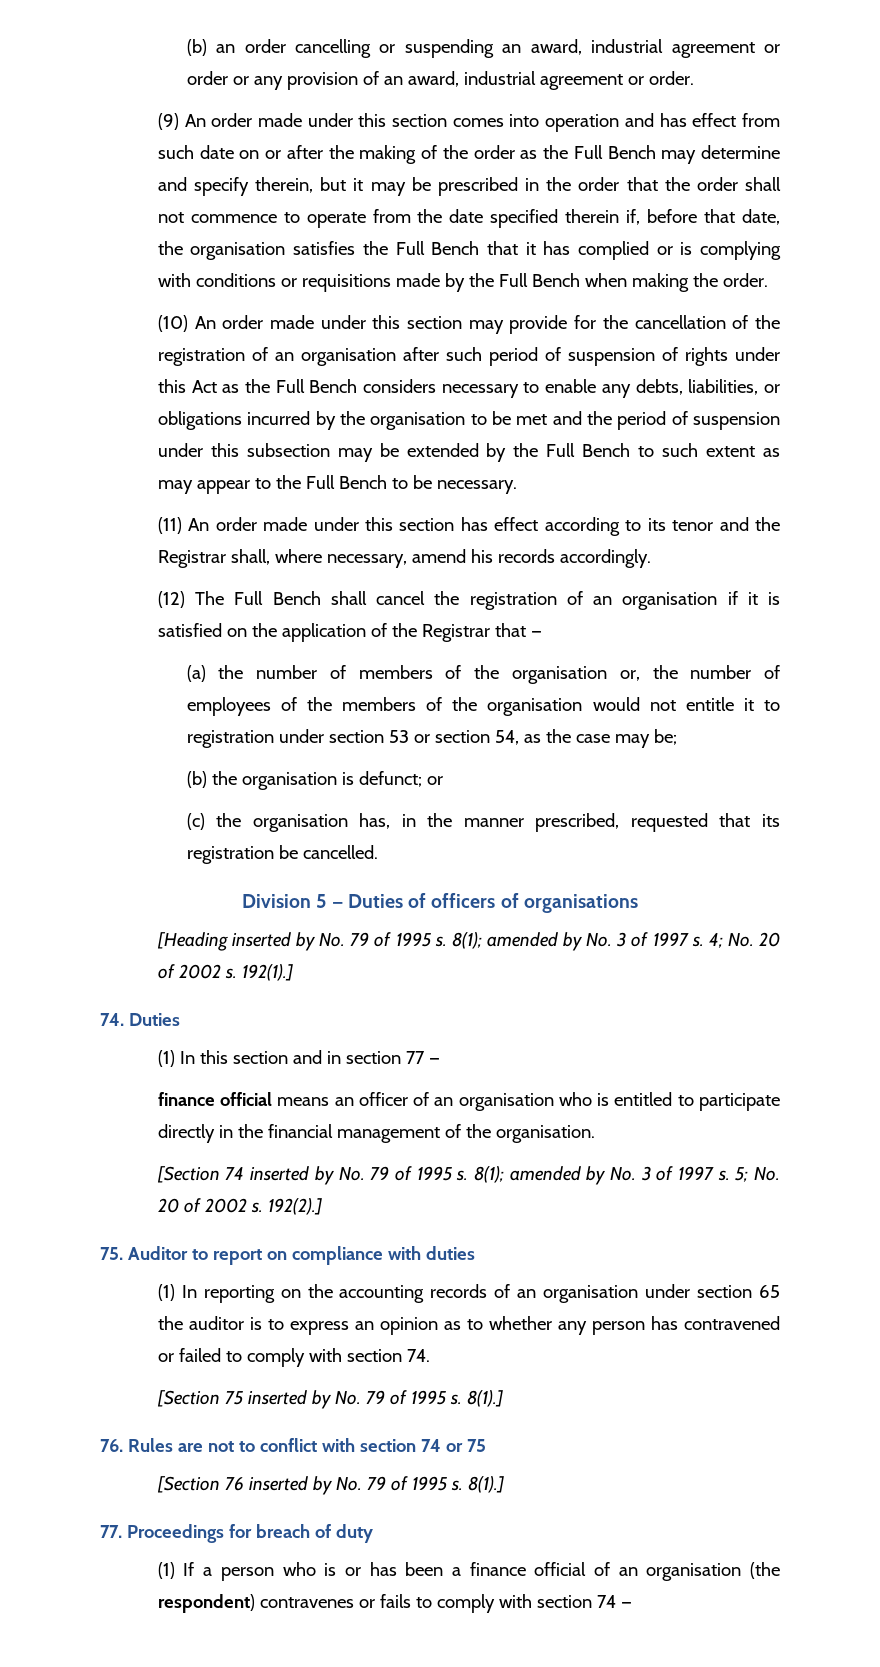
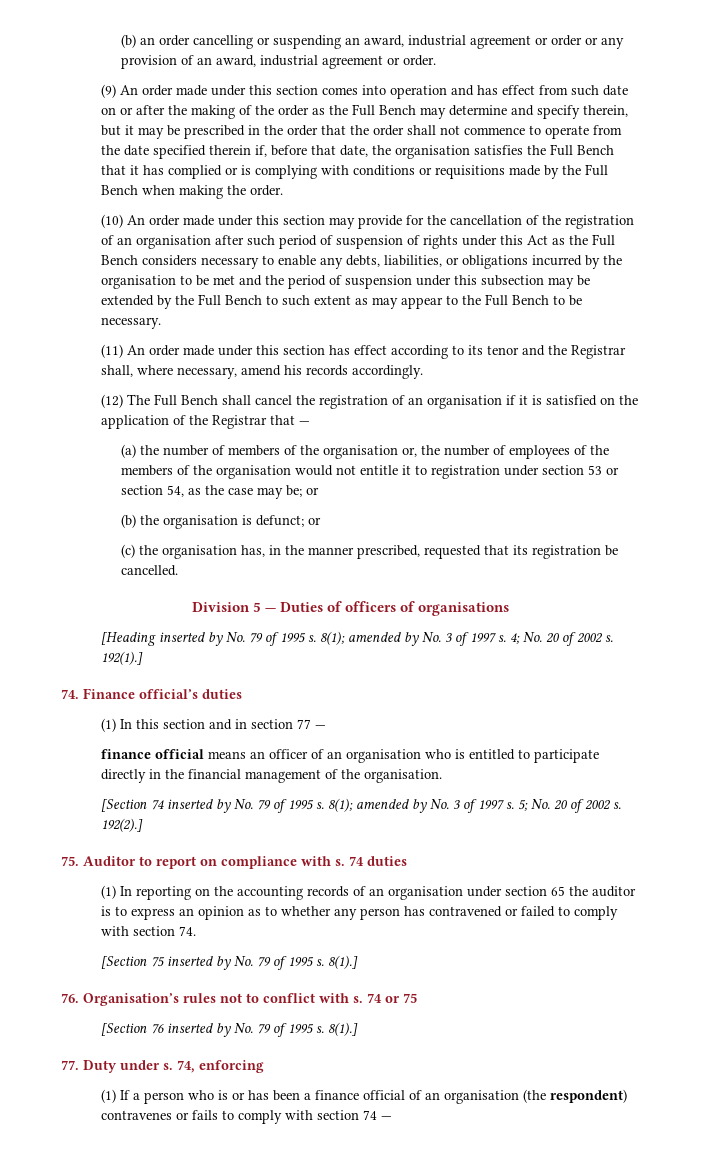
- (a) the number of members of the organisation or, the number of employees of the members of the organisation would not entitle it to registration under section 53 or section 54, as the case may be;
+ (a) the number of members of the organisation or, the number of employees of the members of the organisation would not entitle it to registration under section 53 or section 54, as the case may be; or
- 74. Duties
+ 74. Finance official’s duties
- 75. Auditor to report on compliance with duties
+ 75. Auditor to report on compliance with s. 74 duties
- 76. Rules are not to conflict with section 74 or 75
+ 76. Organisation’s rules not to conflict with s. 74 or 75
- 77. Proceedings for breach of duty
+ 77. Duty under s. 74, enforcing

